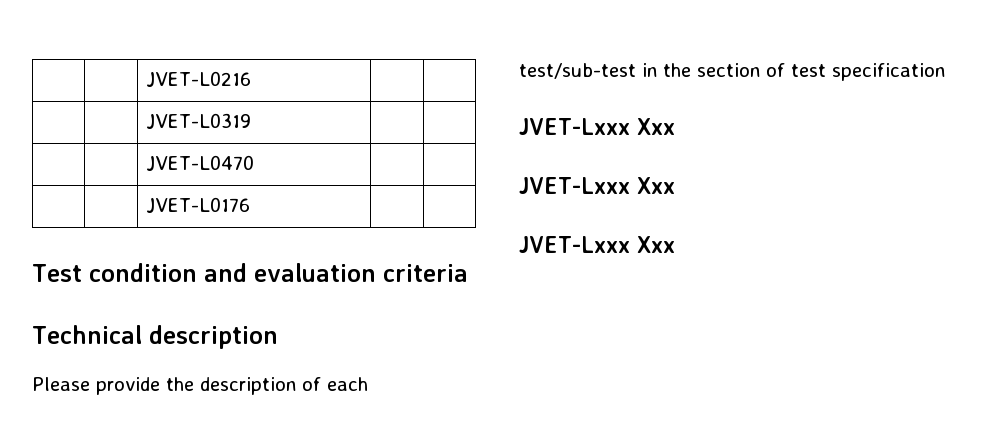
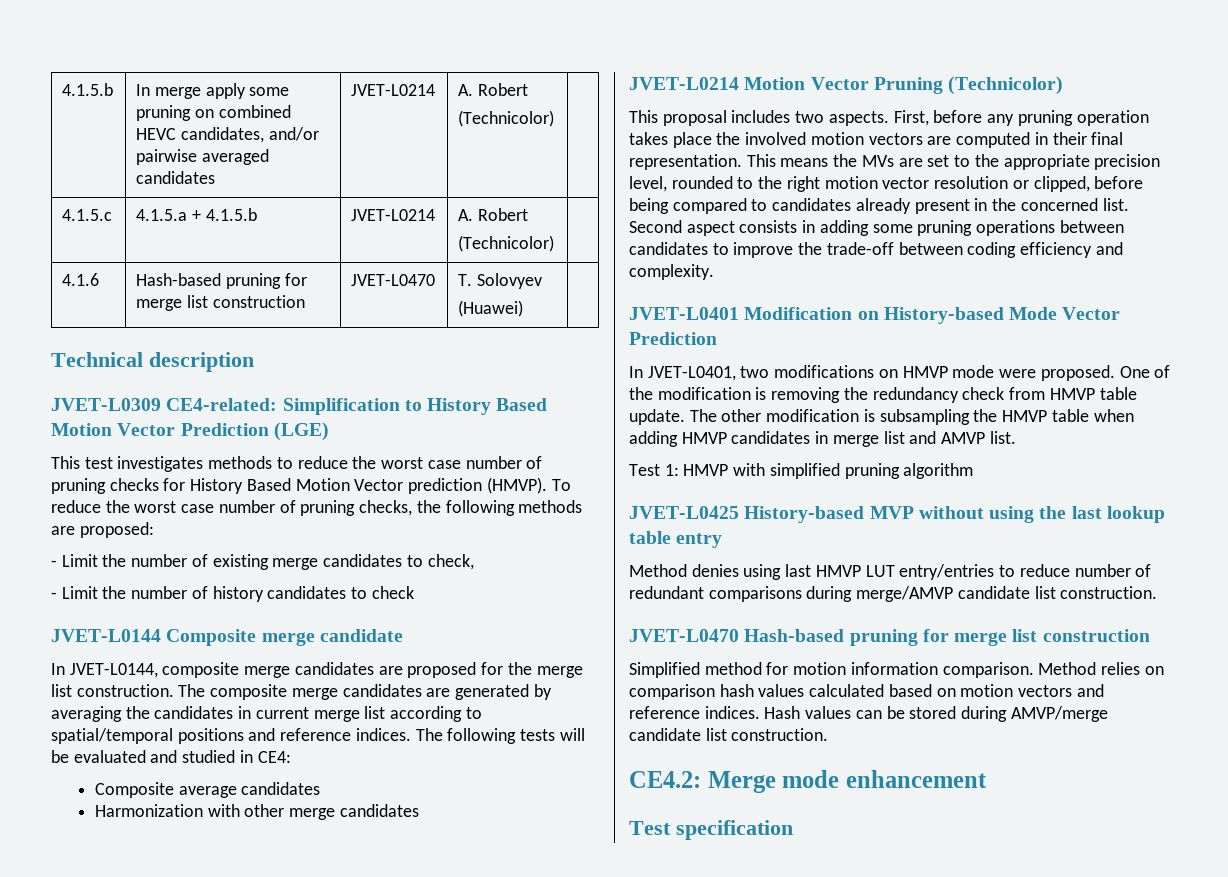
- | | JVET-L0216 | |
- | | JVET-L0319 | |
- | | JVET-L0470 | |
- | | JVET-L0176 | |
- Test condition and evaluation criteria
+ 4.1.5.b | In merge apply some pruning on combined HEVC candidates, and/or pairwise averaged candidates | JVET-L0214 | A. Robert
+ (Technicolor) |
+ 4.1.5.c | 4.1.5.a + 4.1.5.b | JVET-L0214 | A. Robert
+ (Technicolor) |
+ 4.1.6 | Hash-based pruning for merge list construction | JVET-L0470 | T. Solovyev
+ (Huawei) |
  Technical description
- Please provide the description of each test/sub-test in the section of test specification
- JVET-Lxxx Xxx
- JVET-Lxxx Xxx
- JVET-Lxxx Xxx
+ JVET-L0309 CE4-related: Simplification to History Based Motion Vector Prediction (LGE)
+ This test investigates methods to reduce the worst case number of pruning checks for History Based Motion Vector prediction (HMVP). To reduce the worst case number of pruning checks, the following methods are proposed:
+ - Limit the number of existing merge candidates to check,
+ - Limit the number of history candidates to check
+ JVET-L0144 Composite merge candidate
+ In JVET-L0144, composite merge candidates are proposed for the merge list construction. The composite merge candidates are generated by averaging the candidates in current merge list according to spatial/temporal positions and reference indices. The following tests will be evaluated and studied in CE4:
+ Composite average candidates
+ Harmonization with other merge candidates
+ JVET-L0214 Motion Vector Pruning (Technicolor)
+ This proposal includes two aspects. First, before any pruning operation takes place the involved motion vectors are computed in their final representation. This means the MVs are set to the appropriate precision level, rounded to the right motion vector resolution or clipped, before being compared to candidates already present in the concerned list. Second aspect consists in adding some pruning operations between candidates to improve the trade-off between coding efficiency and complexity.
+ JVET-L0401 Modification on History-based Mode Vector Prediction
+ In JVET-L0401, two modifications on HMVP mode were proposed. One of the modification is removing the redundancy check from HMVP table update. The other modification is subsampling the HMVP table when adding HMVP candidates in merge list and AMVP list.
+ Test 1: HMVP with simplified pruning algorithm
+ JVET-L0425 History-based MVP without using the last lookup table entry
+ Method denies using last HMVP LUT entry/entries to reduce number of redundant comparisons during merge/AMVP candidate list construction.
+ JVET-L0470 Hash-based pruning for merge list construction
+ Simplified method for motion information comparison. Method relies on comparison hash values calculated based on motion vectors and reference indices. Hash values can be stored during AMVP/merge candidate list construction.
+ CE4.2: Merge mode enhancement
+ Test specification

